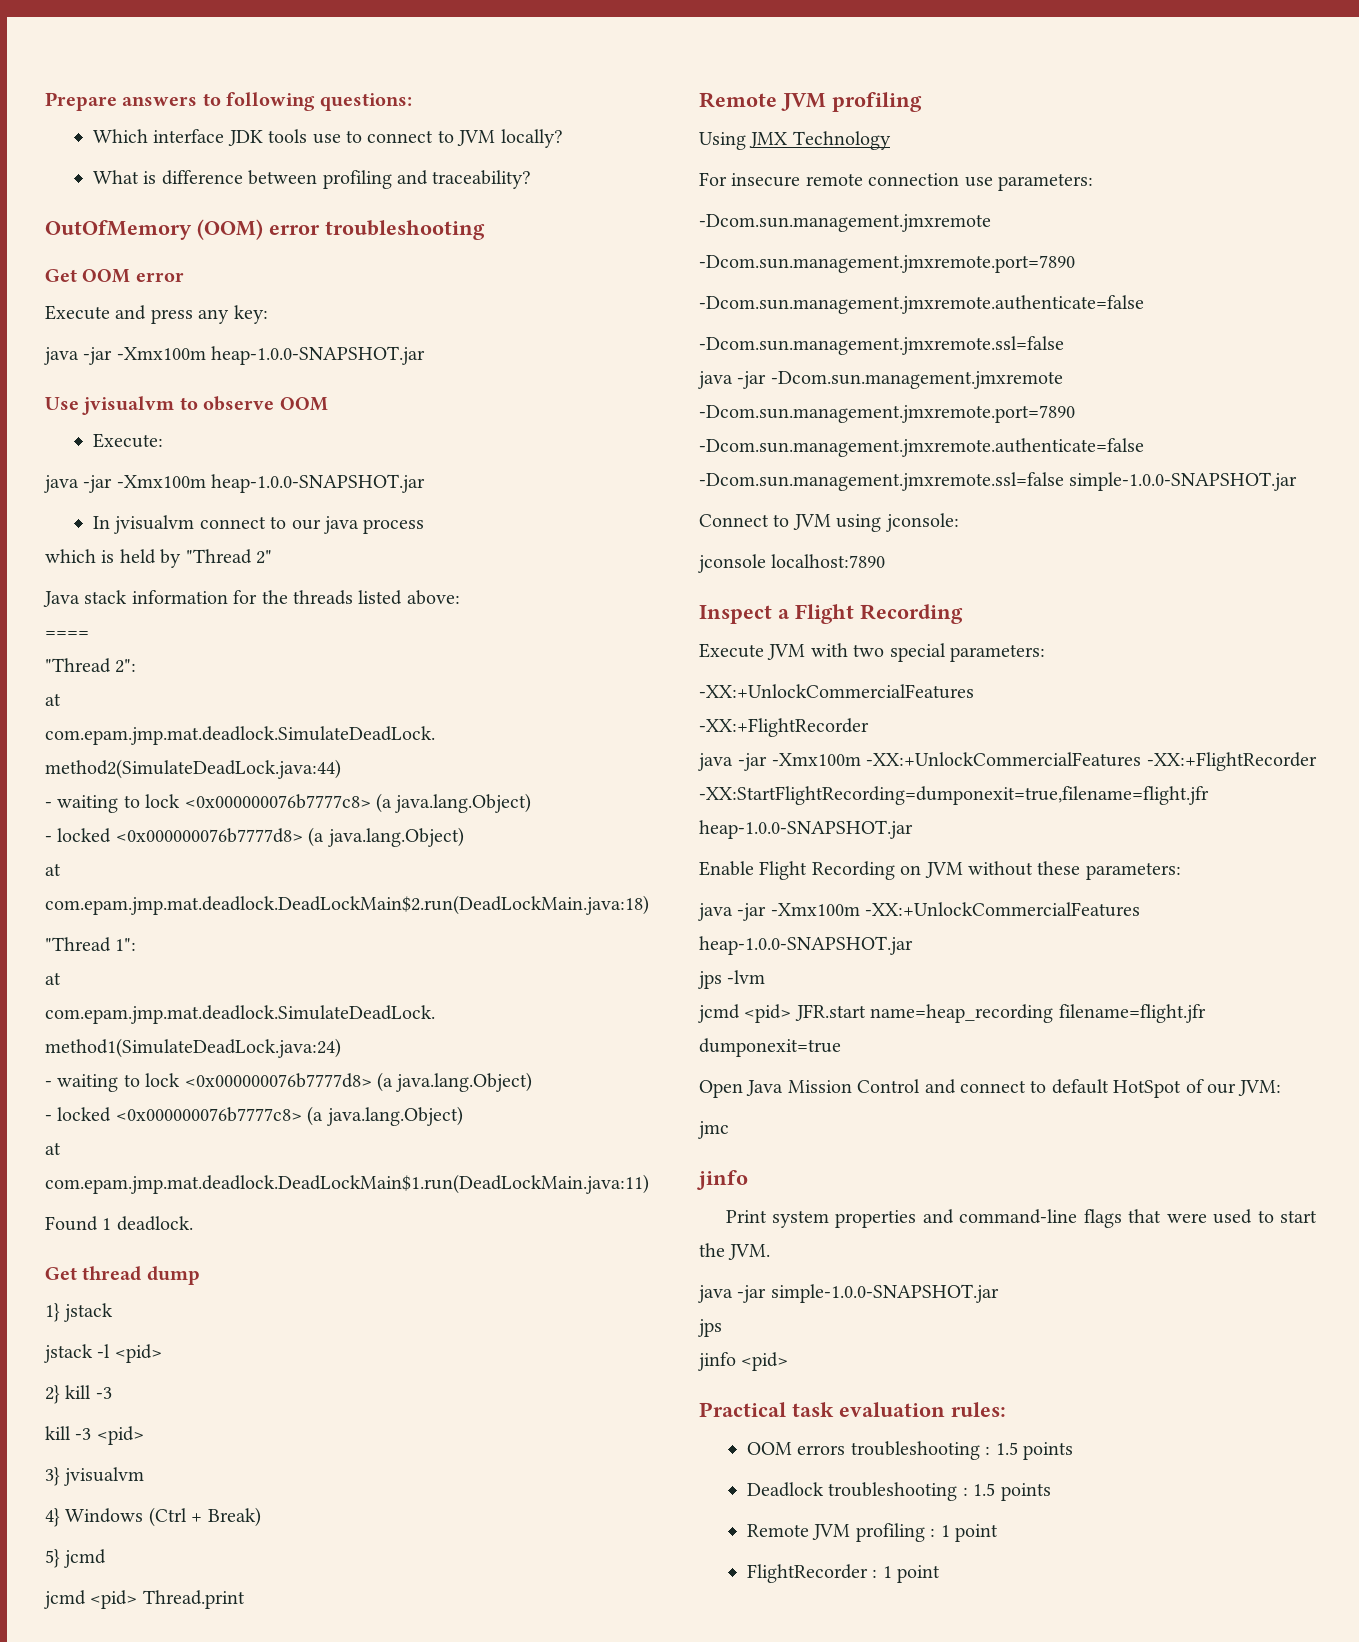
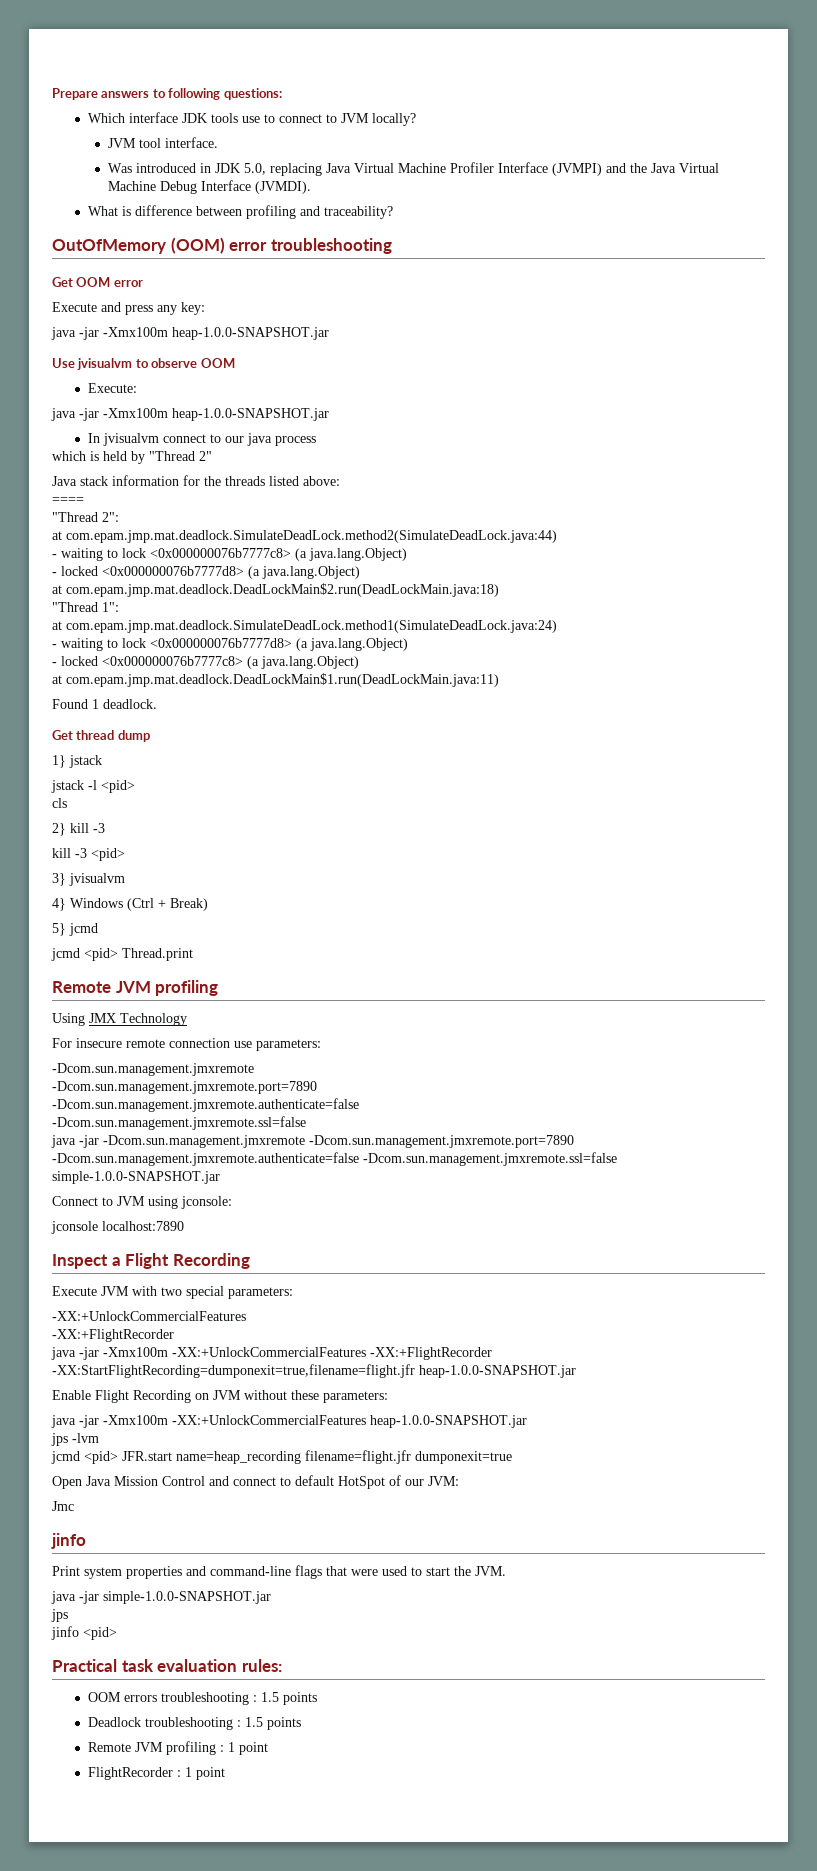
+ JVM tool interface.
+ Was introduced in JDK 5.0, replacing Java Virtual Machine Profiler Interface (JVMPI) and the Java Virtual Machine Debug Interface (JVMDI).
+ cls
- jmc
+ Jmc

